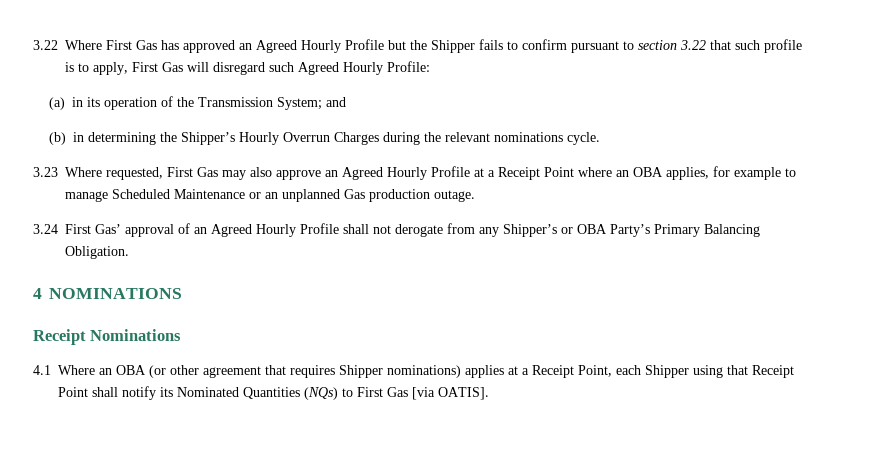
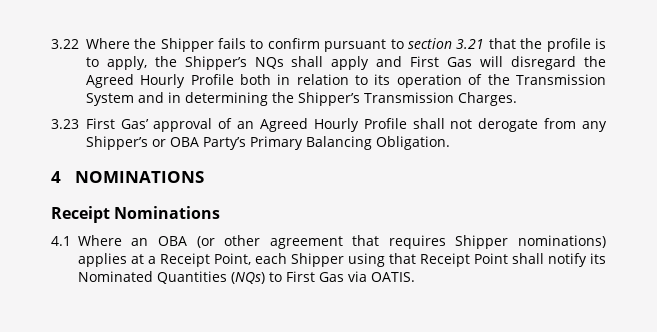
- 3.22 Where First Gas has approved an Agreed Hourly Profile but the Shipper fails to confirm pursuant to section 3.22 that such profile is to apply, First Gas will disregard such Agreed Hourly Profile:
- (a) in its operation of the Transmission System; and
- (b) in determining the Shipper’s Hourly Overrun Charges during the relevant nominations cycle.
- 3.23 Where requested, First Gas may also approve an Agreed Hourly Profile at a Receipt Point where an OBA applies, for example to manage Scheduled Maintenance or an unplanned Gas production outage.
- 3.24 First Gas’ approval of an Agreed Hourly Profile shall not derogate from any Shipper’s or OBA Party’s Primary Balancing Obligation.
+ 3.22 Where the Shipper fails to confirm pursuant to section 3.21 that the profile is to apply, the Shipper’s NQs shall apply and First Gas will disregard the Agreed Hourly Profile both in relation to its operation of the Transmission System and in determining the Shipper’s Transmission Charges.
+ 3.23 First Gas’ approval of an Agreed Hourly Profile shall not derogate from any Shipper’s or OBA Party’s Primary Balancing Obligation.
- 4.1 Where an OBA (or other agreement that requires Shipper nominations) applies at a Receipt Point, each Shipper using that Receipt Point shall notify its Nominated Quantities (NQs) to First Gas [via OATIS].
+ 4.1 Where an OBA (or other agreement that requires Shipper nominations) applies at a Receipt Point, each Shipper using that Receipt Point shall notify its Nominated Quantities (NQs) to First Gas via OATIS.

